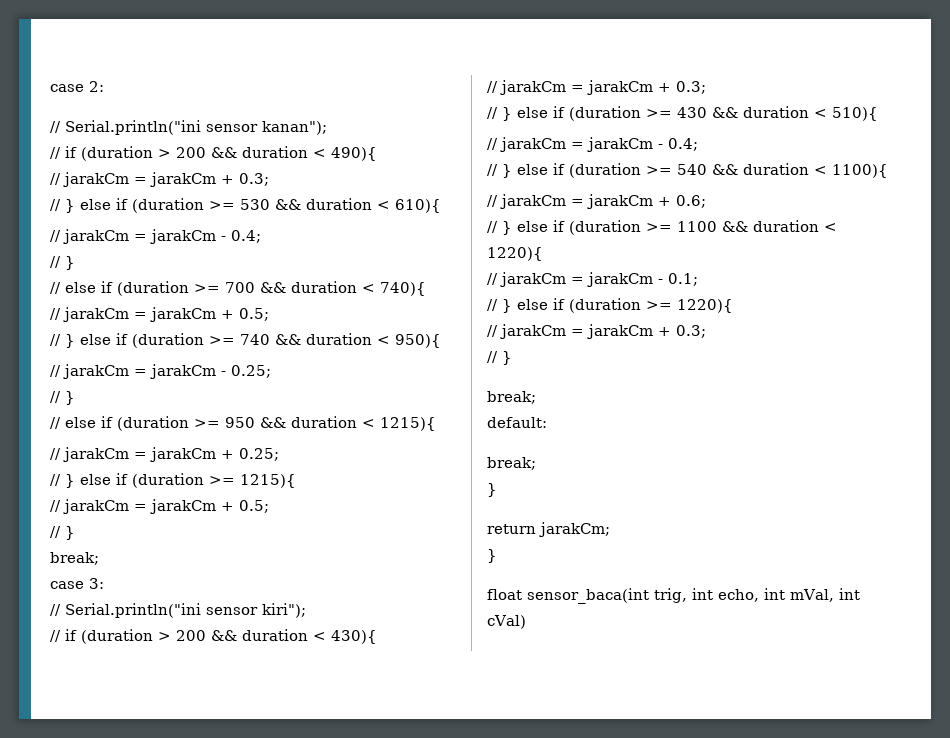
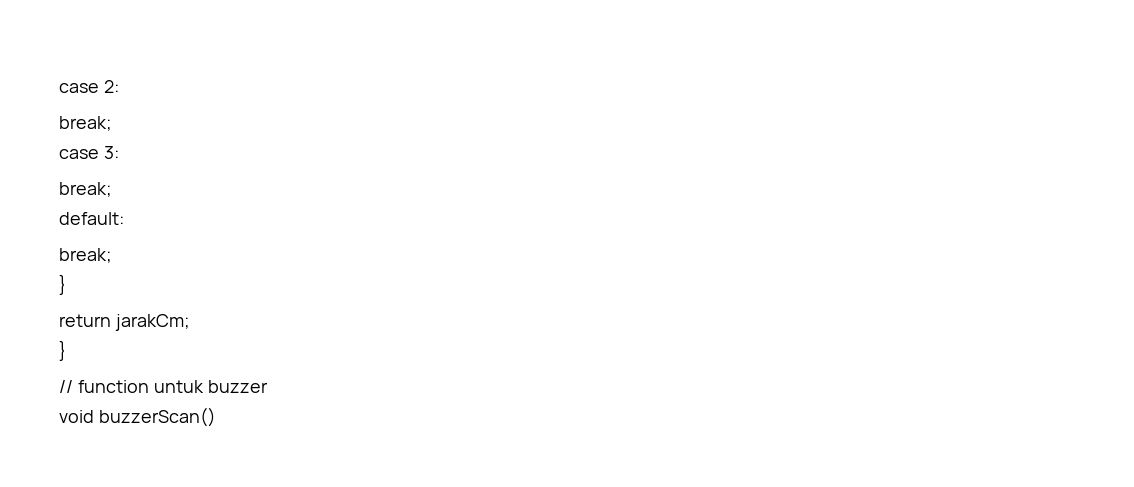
  case 2:
- // Serial.println("ini sensor kanan");
- // if (duration > 200 && duration < 490){
- // jarakCm = jarakCm + 0.3;
- // } else if (duration >= 530 && duration < 610){
- // jarakCm = jarakCm - 0.4;
- // }
- // else if (duration >= 700 && duration < 740){
- // jarakCm = jarakCm + 0.5;
- // } else if (duration >= 740 && duration < 950){
- // jarakCm = jarakCm - 0.25;
- // }
- // else if (duration >= 950 && duration < 1215){
- // jarakCm = jarakCm + 0.25;
- // } else if (duration >= 1215){
- // jarakCm = jarakCm + 0.5;
- // }
  break;
  case 3:
- // Serial.println("ini sensor kiri");
- // if (duration > 200 && duration < 430){
- // jarakCm = jarakCm + 0.3;
- // } else if (duration >= 430 && duration < 510){
- // jarakCm = jarakCm - 0.4;
- // } else if (duration >= 540 && duration < 1100){
- // jarakCm = jarakCm + 0.6;
- // } else if (duration >= 1100 && duration < 1220){
- // jarakCm = jarakCm - 0.1;
- // } else if (duration >= 1220){
- // jarakCm = jarakCm + 0.3;
- // }
- float sensor_baca(int trig, int echo, int mVal, int cVal)
+ // function untuk buzzer
+ void buzzerScan()

